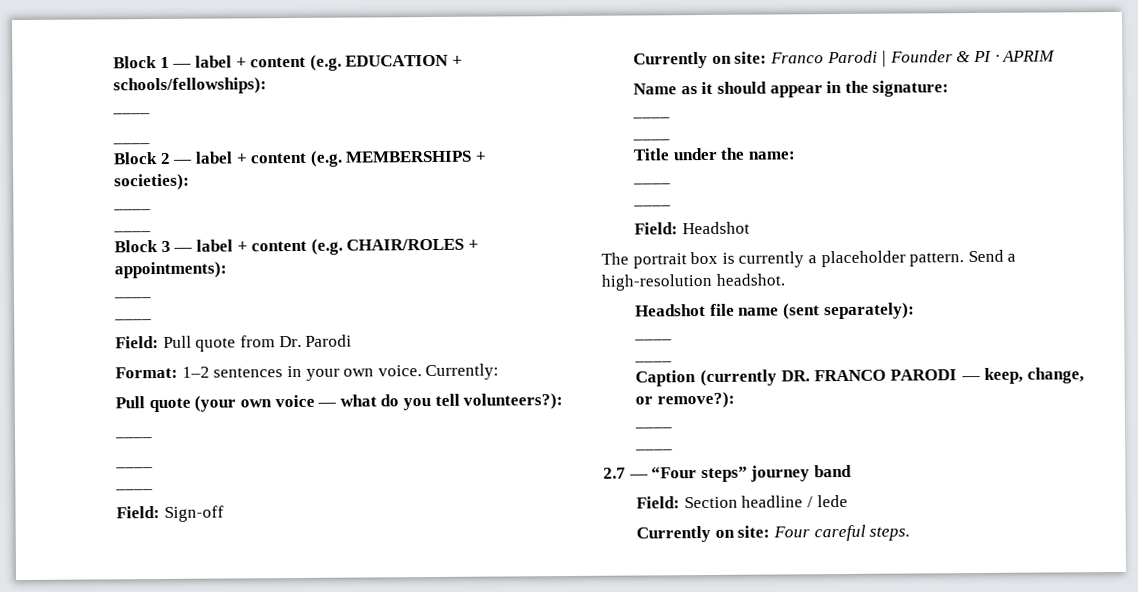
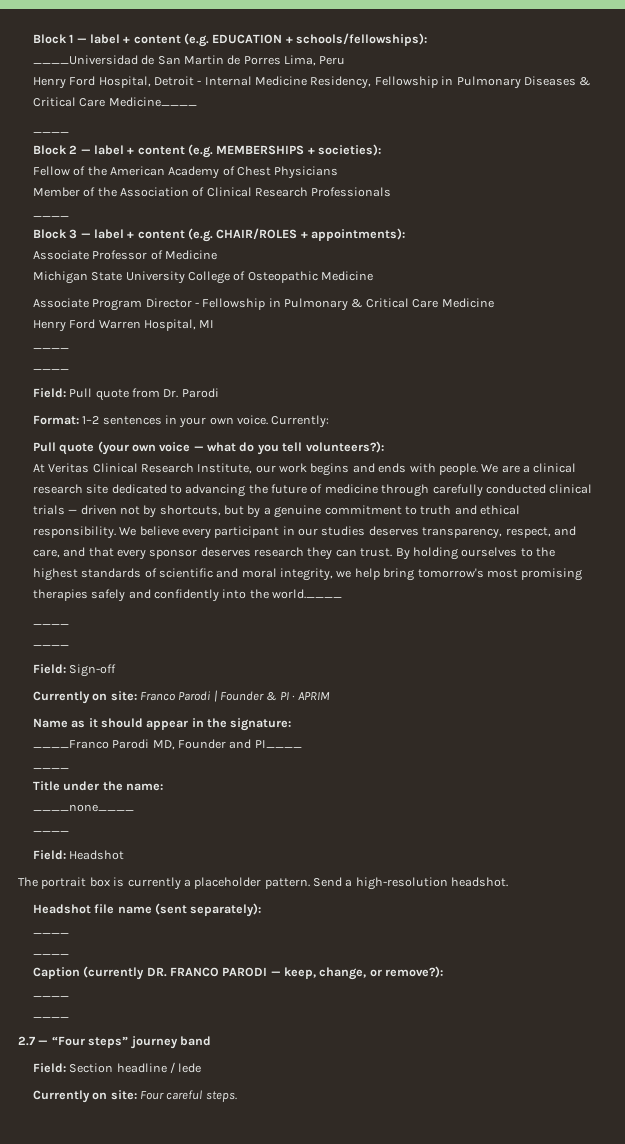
  Block 1 — label + content (e.g. EDUCATION + schools/fellowships):
- ____
+ ____Universidad de San Martin de Porres Lima, Peru
+ Henry Ford Hospital, Detroit - Internal Medicine Residency, Fellowship in Pulmonary Diseases & Critical Care Medicine____
  Block 2 — label + content (e.g. MEMBERSHIPS + societies):
- ____
+ Fellow of the American Academy of Chest Physicians
+ Member of the Association of Clinical Research Professionals
+ Associate Professor of Medicine
+ Michigan State University College of Osteopathic Medicine
+ Associate Program Director - Fellowship in Pulmonary & Critical Care Medicine
+ Henry Ford Warren Hospital, MI
  Pull quote (your own voice — what do you tell volunteers?):
- ____
+ At Veritas Clinical Research Institute, our work begins and ends with people. We are a clinical research site dedicated to advancing the future of medicine through carefully conducted clinical trials — driven not by shortcuts, but by a genuine commitment to truth and ethical responsibility. We believe every participant in our studies deserves transparency, respect, and care, and that every sponsor deserves research they can trust. By holding ourselves to the highest standards of scientific and moral integrity, we help bring tomorrow's most promising therapies safely and confidently into the world.____
  Name as it should appear in the signature:
- ____
+ ____Franco Parodi MD, Founder and PI____
  Title under the name:
- ____
+ ____none____

